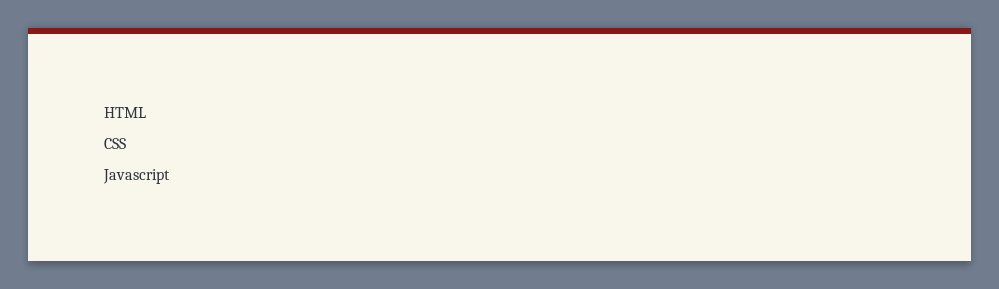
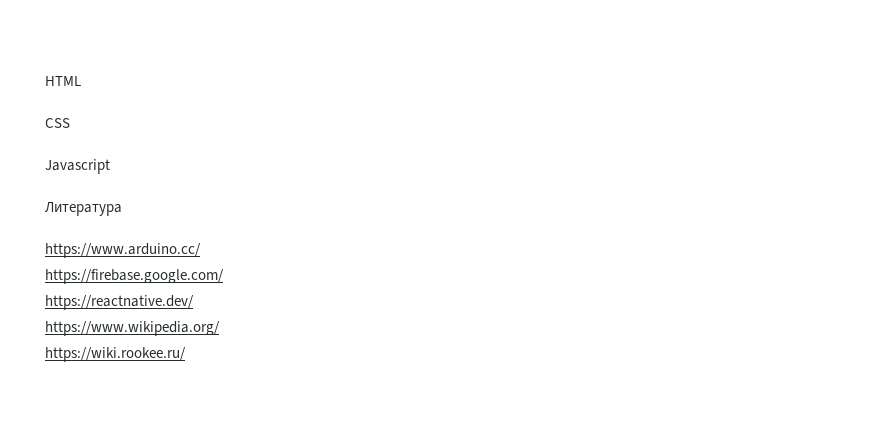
+ Литература
+ https://www.arduino.cc/
+ https://firebase.google.com/
+ https://reactnative.dev/
+ https://www.wikipedia.org/
+ https://wiki.rookee.ru/

